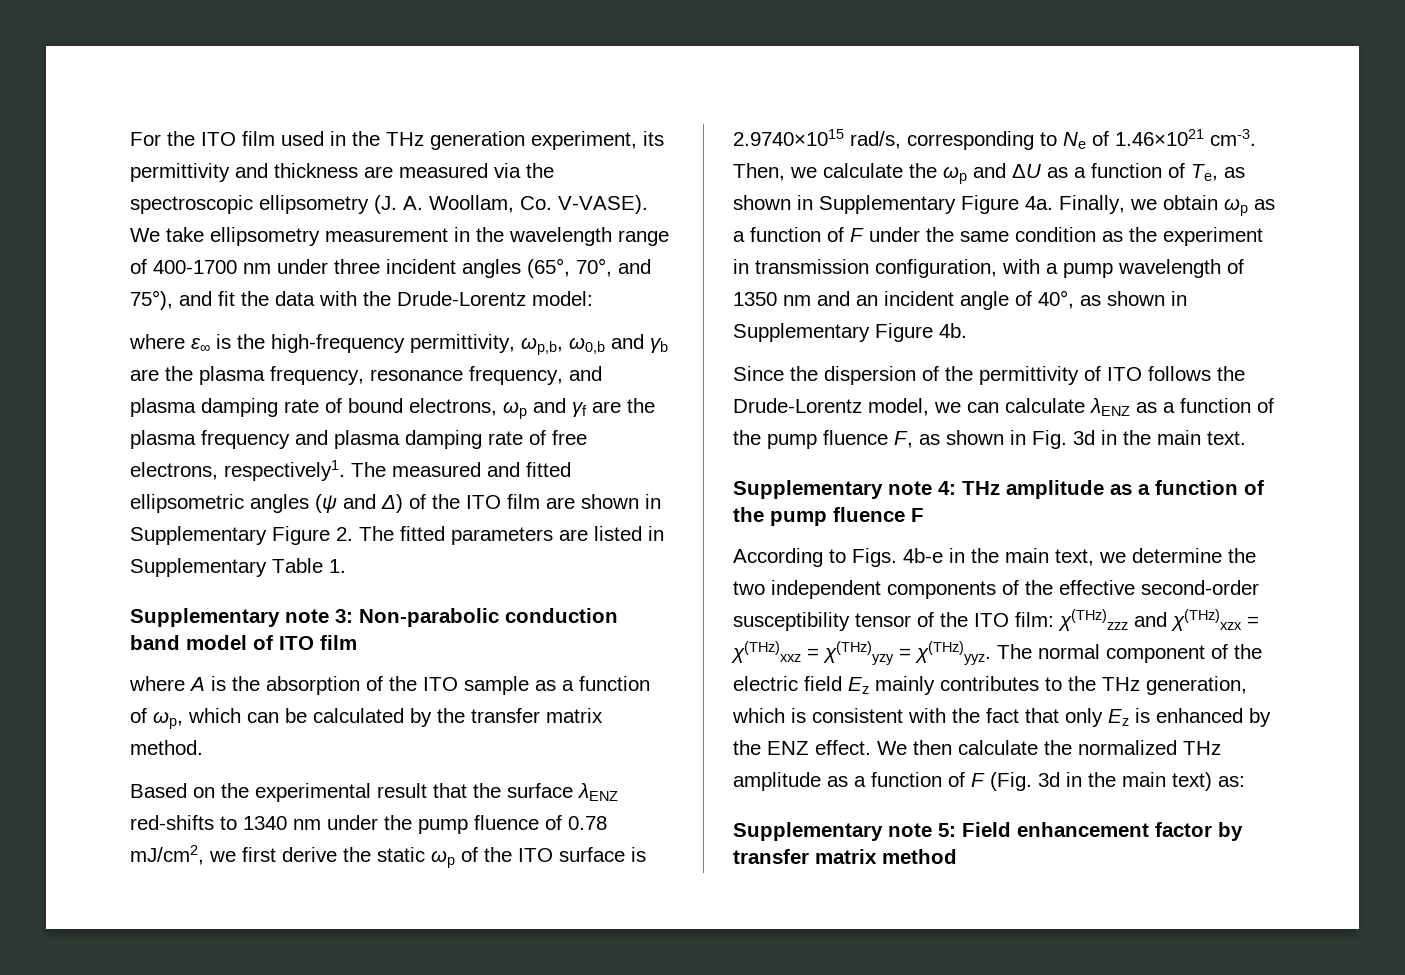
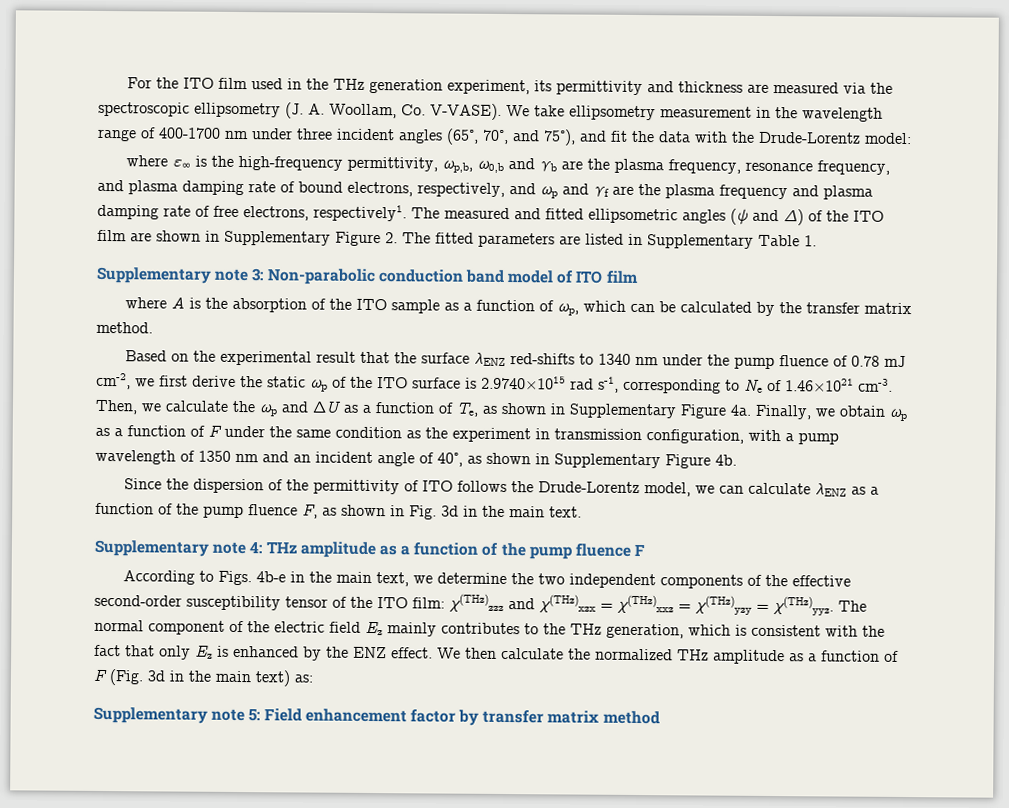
- where ε∞ is the high-frequency permittivity, ωp,b, ω0,b and γb are the plasma frequency, resonance frequency, and plasma damping rate of bound electrons, ωp and γf are the plasma frequency and plasma damping rate of free electrons, respectively1.
+ where ε∞ is the high-frequency permittivity, ωp,b, ω0,b and γb are the plasma frequency, resonance frequency, and plasma damping rate of bound electrons, respectively, and ωp and γf are the plasma frequency and plasma damping rate of free electrons, respectively1.
- Based on the experimental result that the surface λENZ red-shifts to 1340 nm under the pump fluence of 0.78 mJ/cm2, we first derive the static ωp of the ITO surface is 2.9740×1015 rad/s, corresponding to Ne of 1.46×1021 cm-3.
+ Based on the experimental result that the surface λENZ red-shifts to 1340 nm under the pump fluence of 0.78 mJ cm-2, we first derive the static ωp of the ITO surface is 2.9740×1015 rad s-1, corresponding to Ne of 1.46×1021 cm-3.

